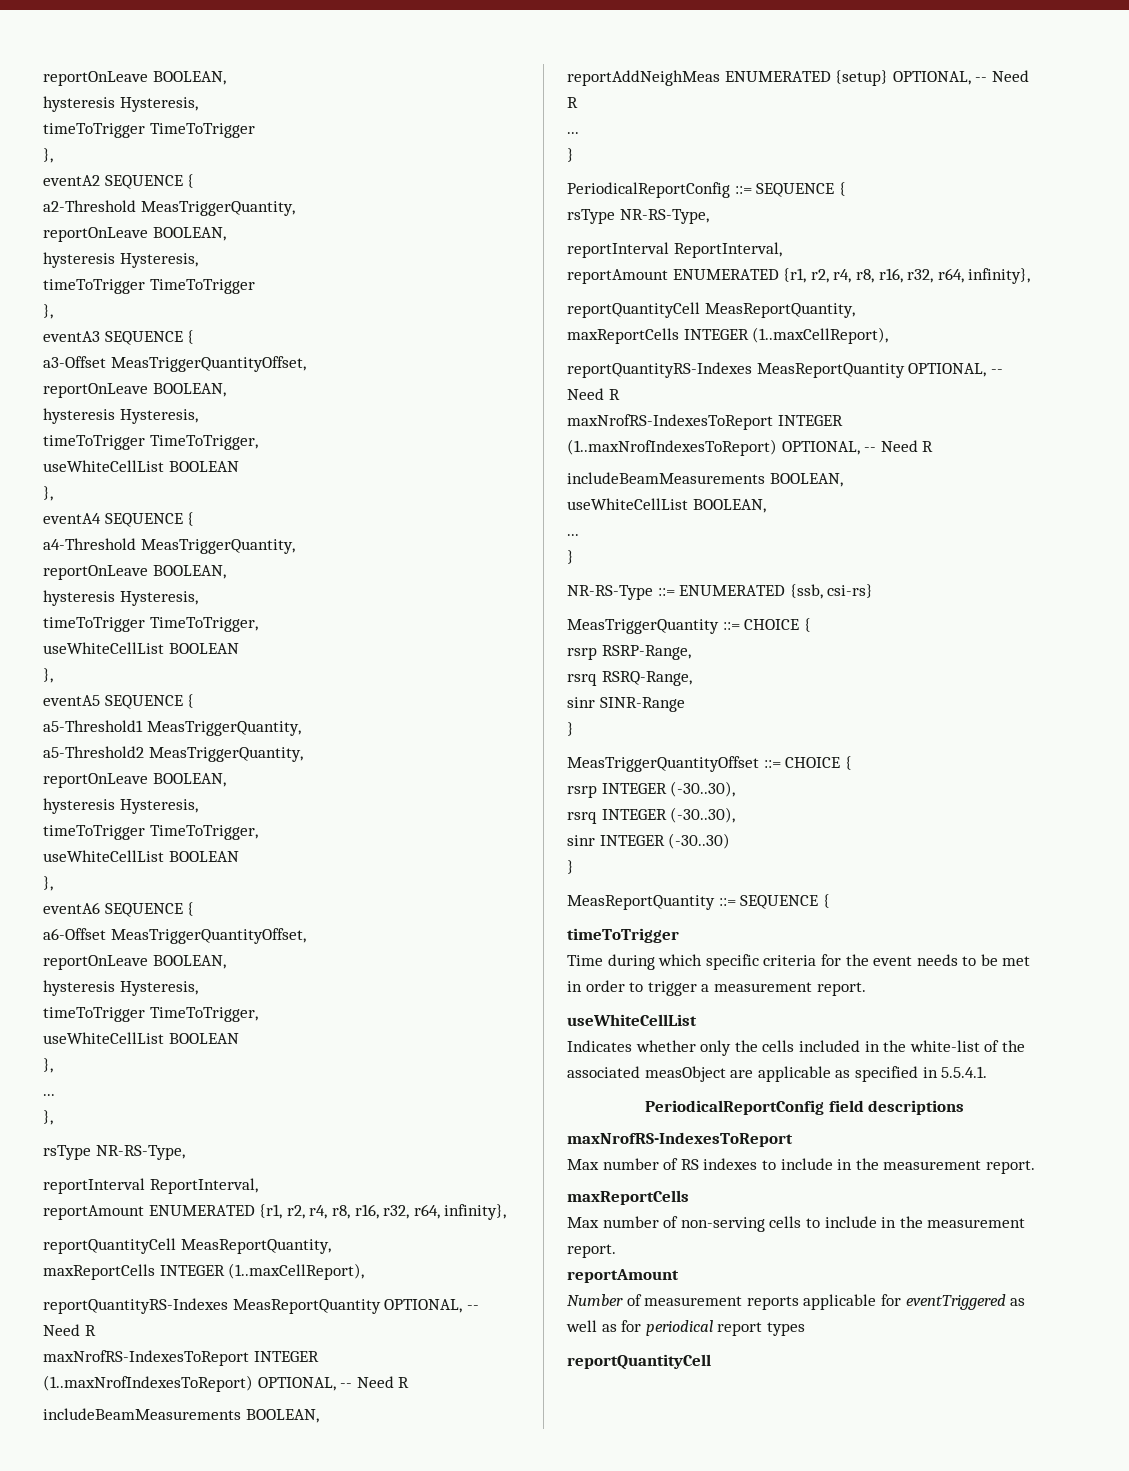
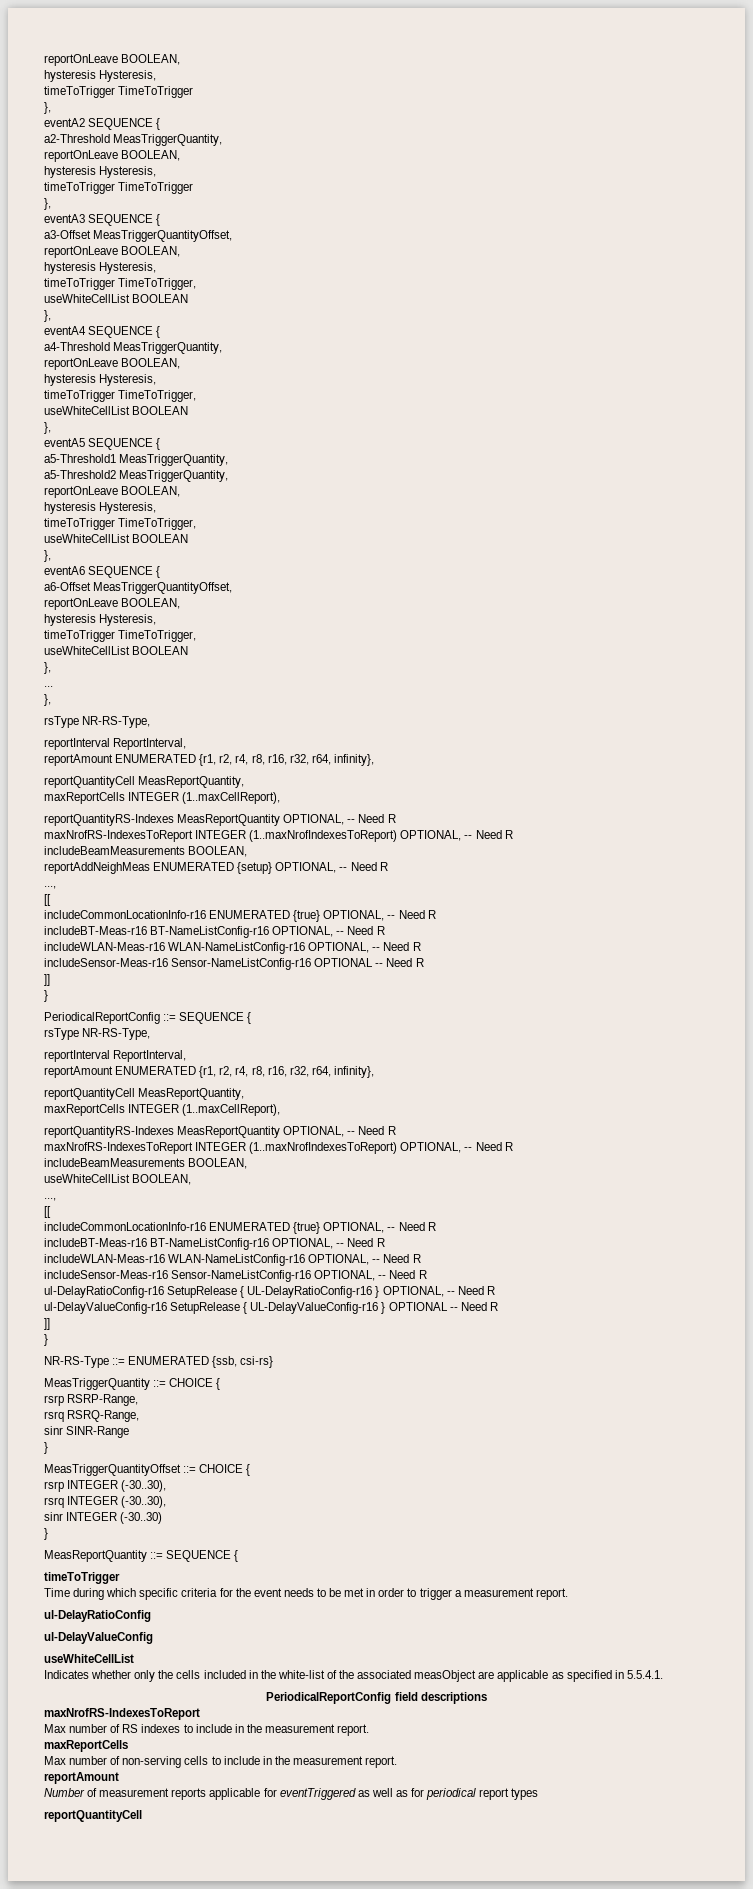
  reportAddNeighMeas ENUMERATED {setup} OPTIONAL, -- Need R
- ...
+ ...,
+ [[
+ includeCommonLocationInfo-r16 ENUMERATED {true} OPTIONAL, -- Need R
+ includeBT-Meas-r16 BT-NameListConfig-r16 OPTIONAL, -- Need R
+ includeWLAN-Meas-r16 WLAN-NameListConfig-r16 OPTIONAL, -- Need R
+ includeSensor-Meas-r16 Sensor-NameListConfig-r16 OPTIONAL -- Need R
+ ]]
  useWhiteCellList BOOLEAN,
- ...
+ ...,
+ [[
+ includeCommonLocationInfo-r16 ENUMERATED {true} OPTIONAL, -- Need R
+ includeBT-Meas-r16 BT-NameListConfig-r16 OPTIONAL, -- Need R
+ includeWLAN-Meas-r16 WLAN-NameListConfig-r16 OPTIONAL, -- Need R
+ includeSensor-Meas-r16 Sensor-NameListConfig-r16 OPTIONAL, -- Need R
+ ul-DelayRatioConfig-r16 SetupRelease { UL-DelayRatioConfig-r16 } OPTIONAL, -- Need R
+ ul-DelayValueConfig-r16 SetupRelease { UL-DelayValueConfig-r16 } OPTIONAL -- Need R
+ ]]
+ ul-DelayRatioConfig
+ ul-DelayValueConfig

